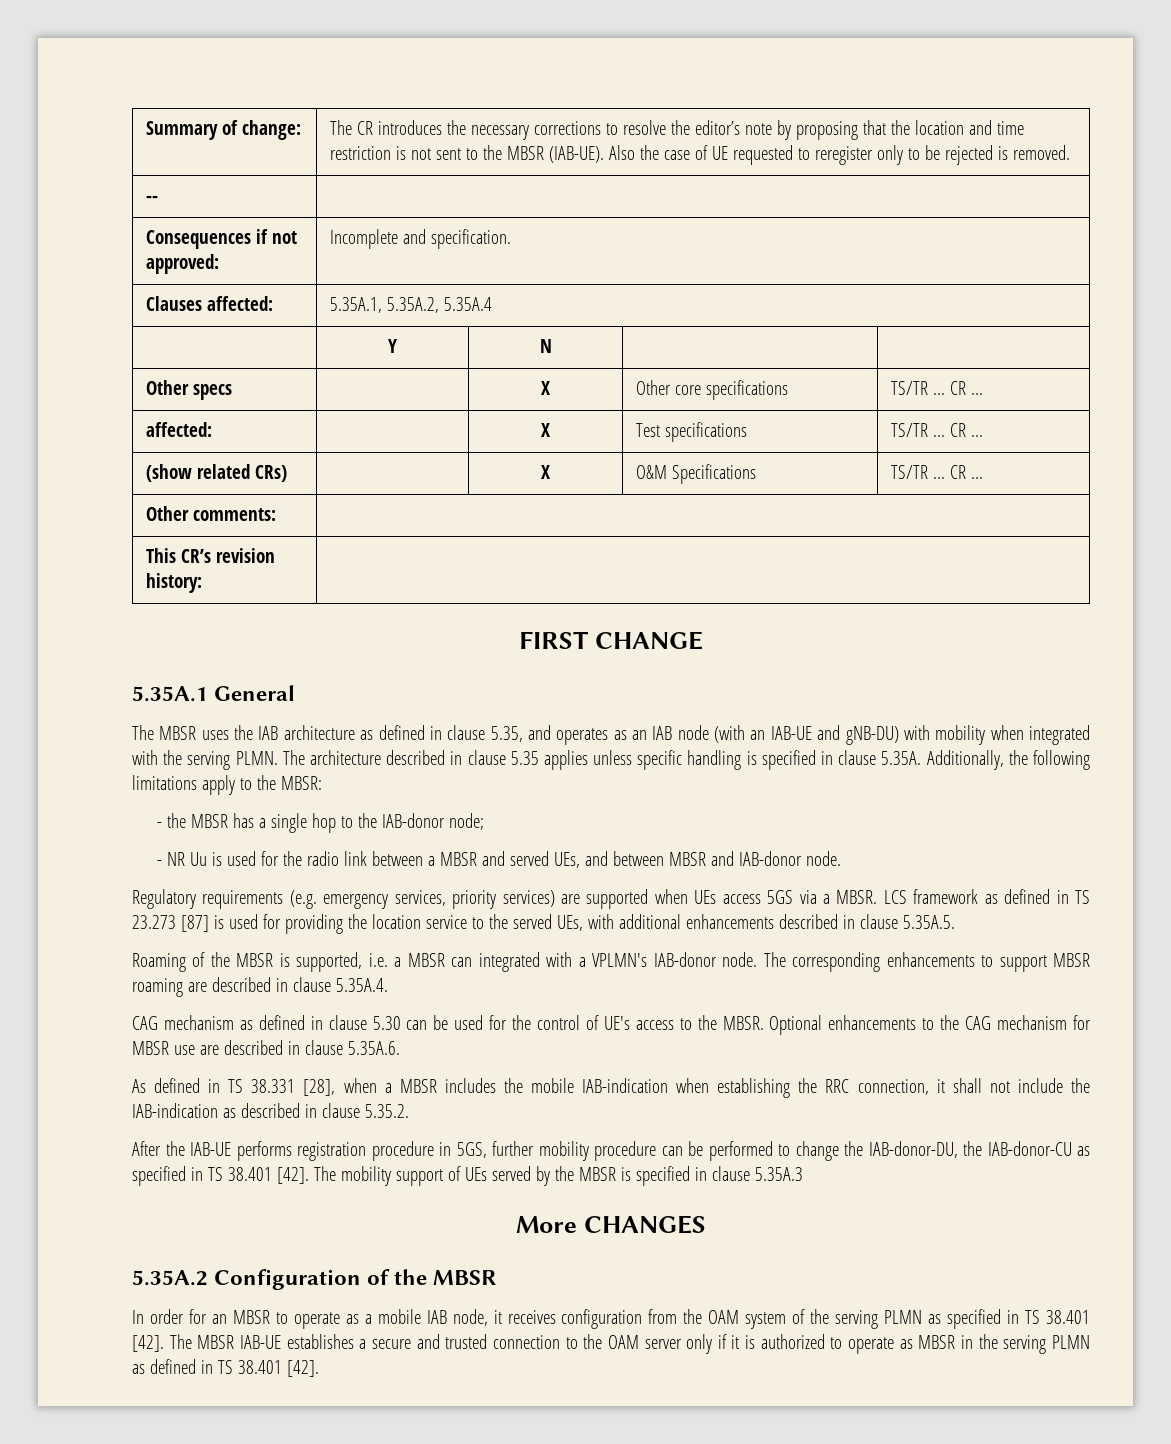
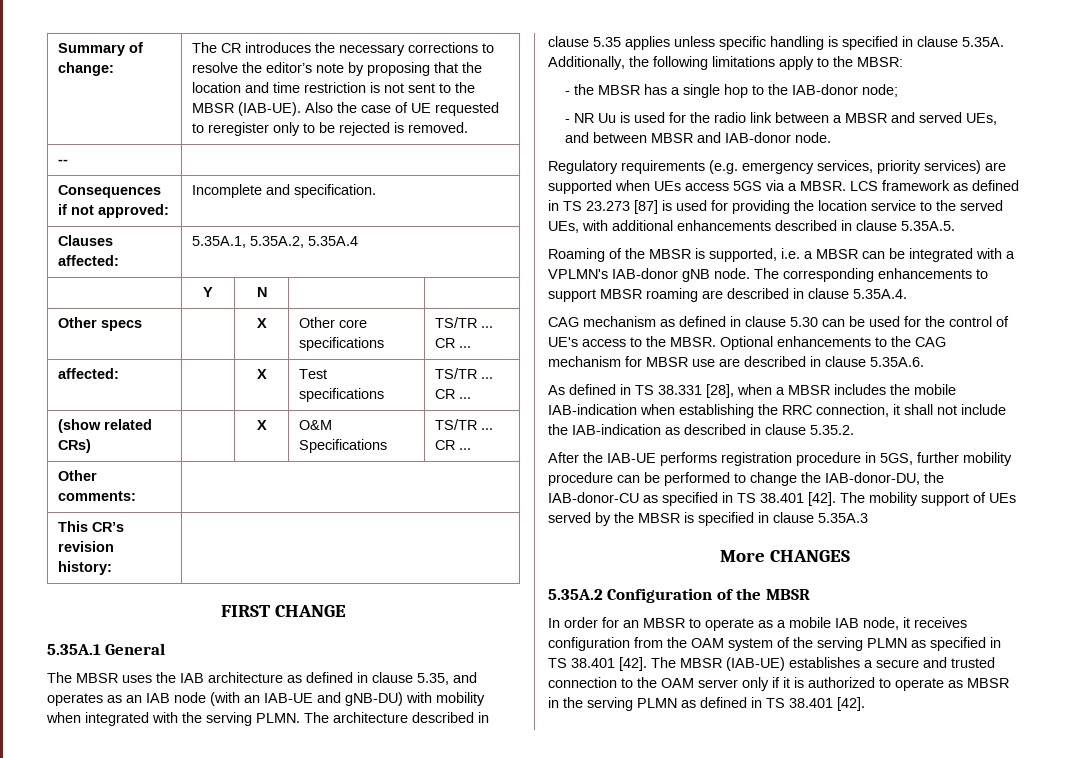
- Roaming of the MBSR is supported, i.e. a MBSR can integrated with a VPLMN's IAB-donor node.
+ Roaming of the MBSR is supported, i.e. a MBSR can be integrated with a VPLMN's IAB-donor gNB node.
- The MBSR IAB-UE establishes a secure and trusted connection to the OAM server only if it is authorized to operate as MBSR in the serving PLMN as defined in TS 38.401 [42].
+ The MBSR (IAB-UE) establishes a secure and trusted connection to the OAM server only if it is authorized to operate as MBSR in the serving PLMN as defined in TS 38.401 [42].

